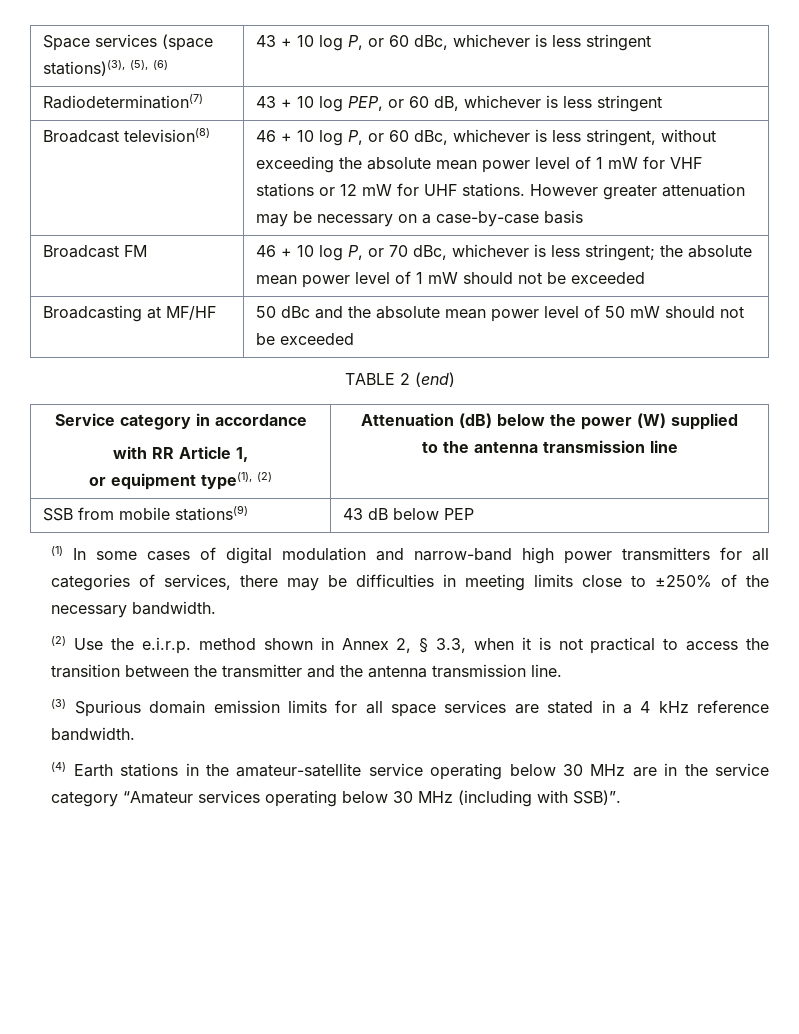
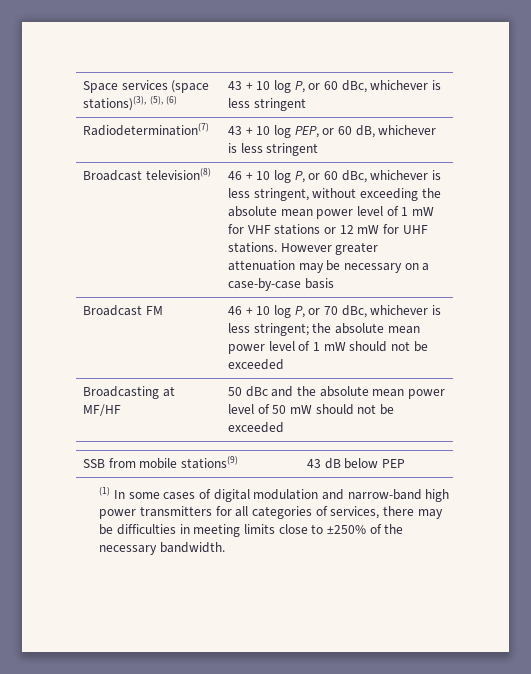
- TABLE 2 (end)
- Service category in accordance
- with RR Article 1,
- or equipment type(1), (2) | Attenuation (dB) below the power (W) supplied
- to the antenna transmission line
- (2) Use the e.i.r.p. method shown in Annex 2, § 3.3, when it is not practical to access the transition between the transmitter and the antenna transmission line.
- (3) Spurious domain emission limits for all space services are stated in a 4 kHz reference bandwidth.
- (4) Earth stations in the amateur-satellite service operating below 30 MHz are in the service category “Amateur services operating below 30 MHz (including with SSB)”.

